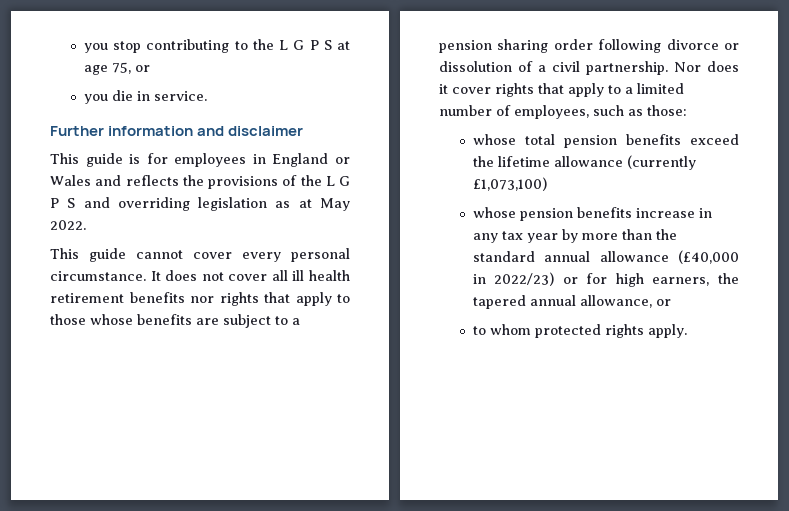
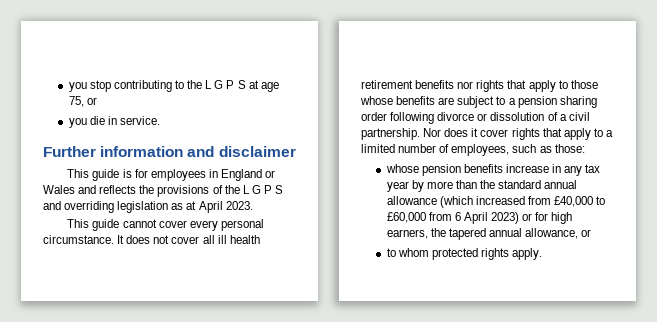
- This guide is for employees in England or Wales and reflects the provisions of the L G P S and overriding legislation as at May 2022.
+ This guide is for employees in England or Wales and reflects the provisions of the L G P S and overriding legislation as at April 2023.
- whose total pension benefits exceed the lifetime allowance (currently £1,073,100)
- whose pension benefits increase in any tax year by more than the standard annual allowance (£40,000 in 2022/23) or for high earners, the tapered annual allowance, or
+ whose pension benefits increase in any tax year by more than the standard annual allowance (which increased from £40,000 to £60,000 from 6 April 2023) or for high earners, the tapered annual allowance, or

